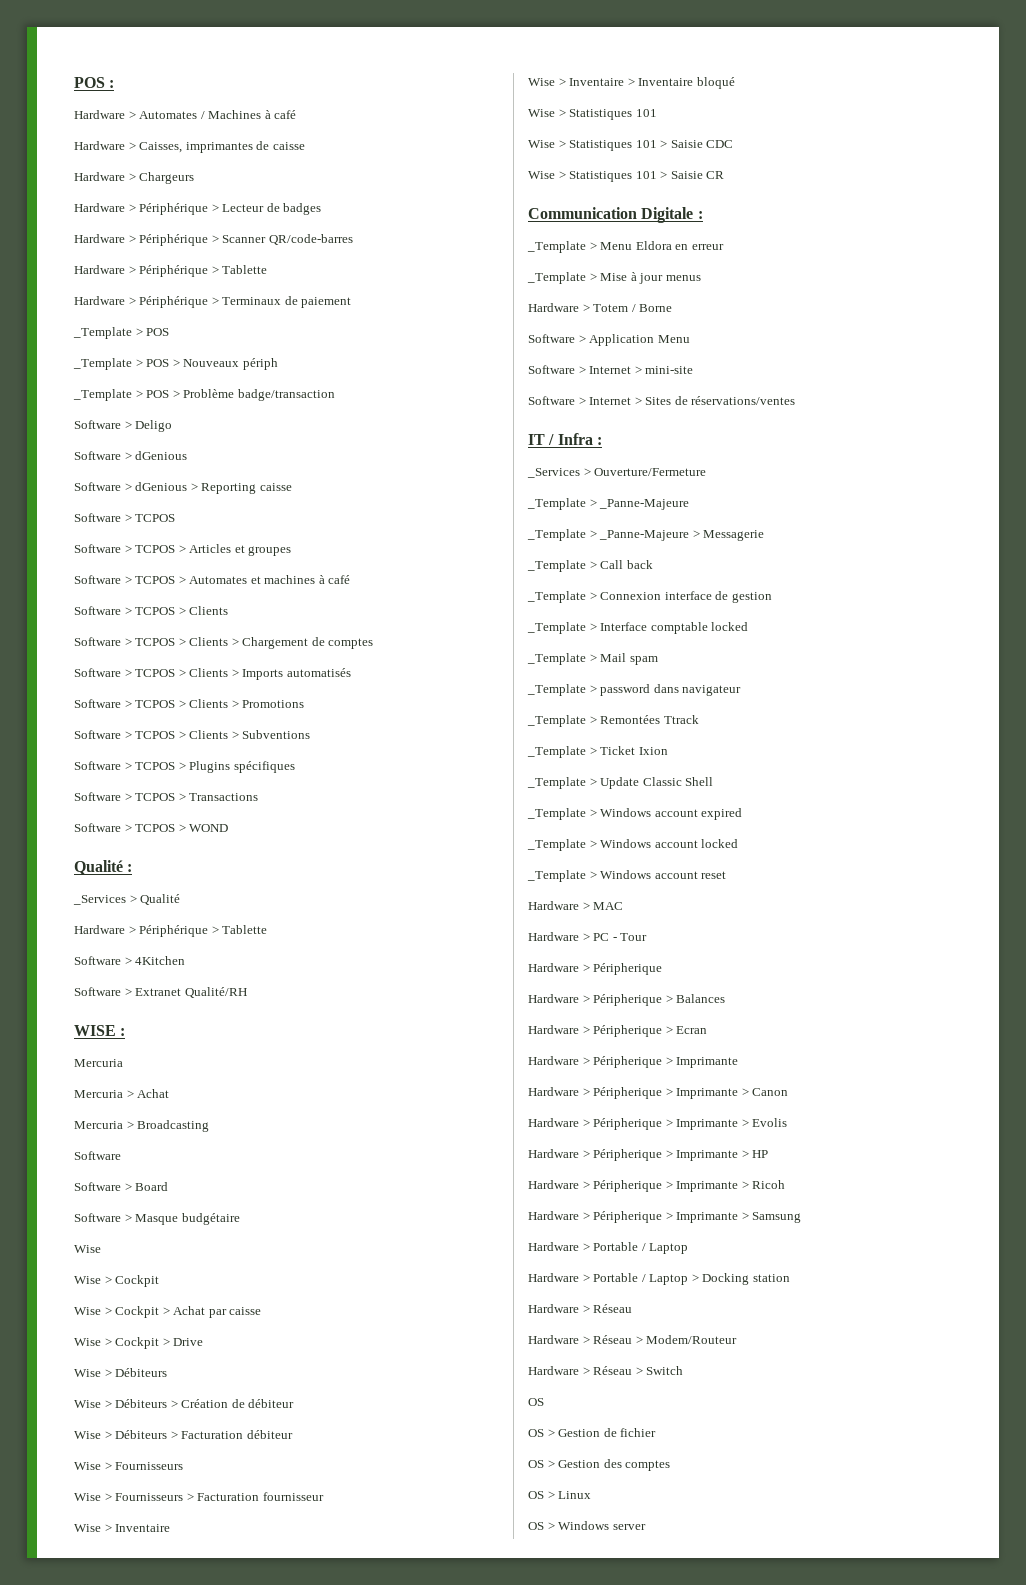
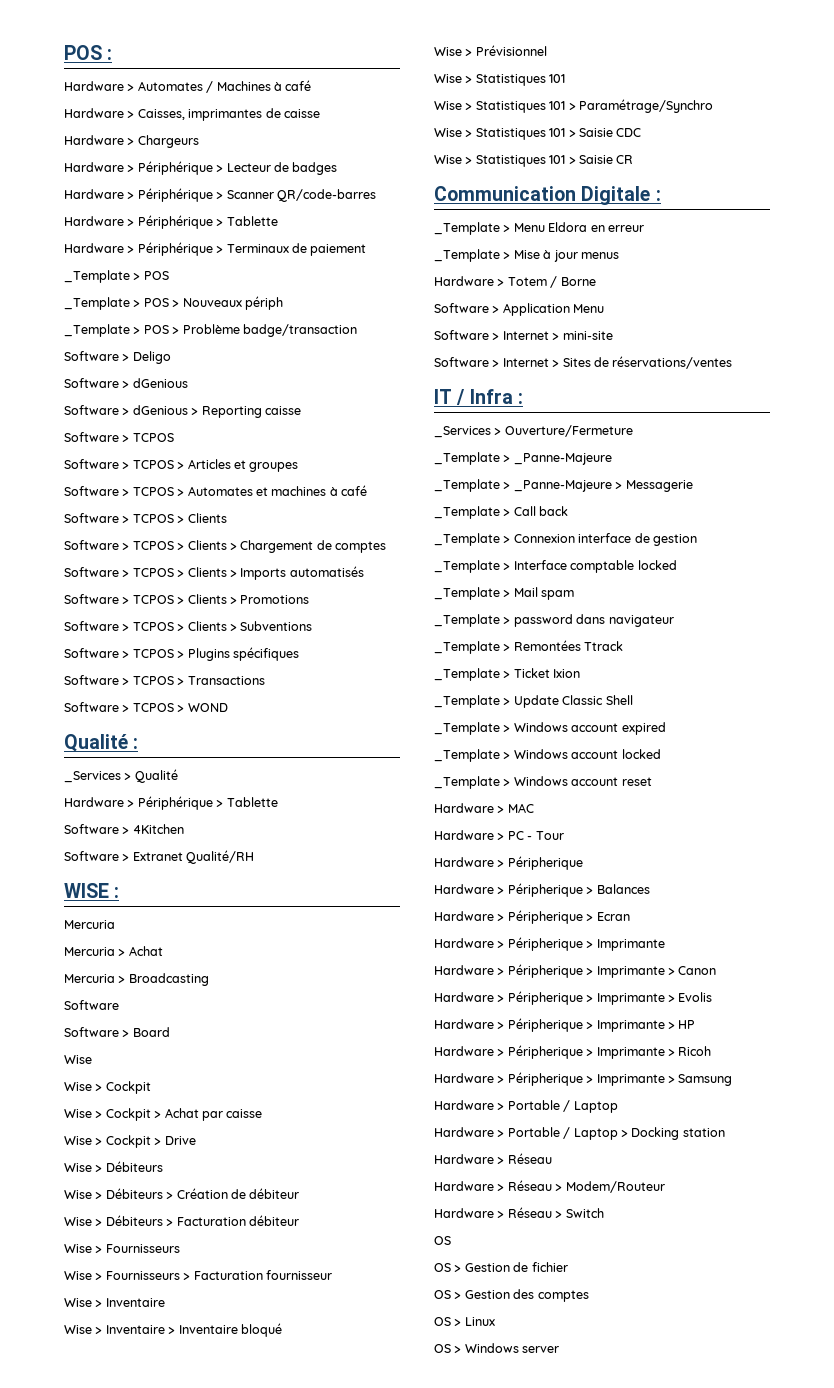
- Software > Masque budgétaire
  Wise > Inventaire > Inventaire bloqué
+ Wise > Prévisionnel
  Wise > Statistiques 101
+ Wise > Statistiques 101 > Paramétrage/Synchro

